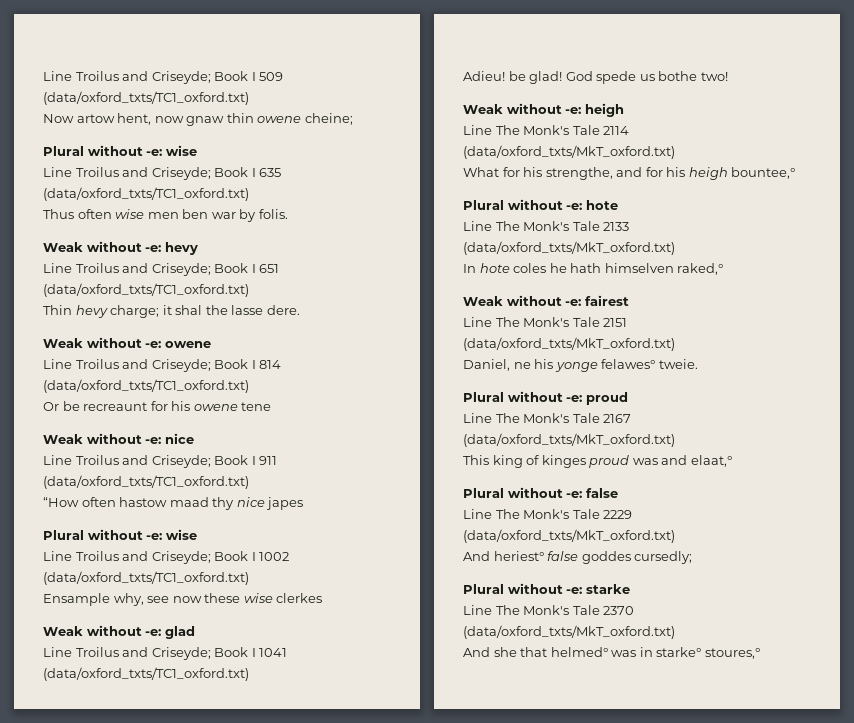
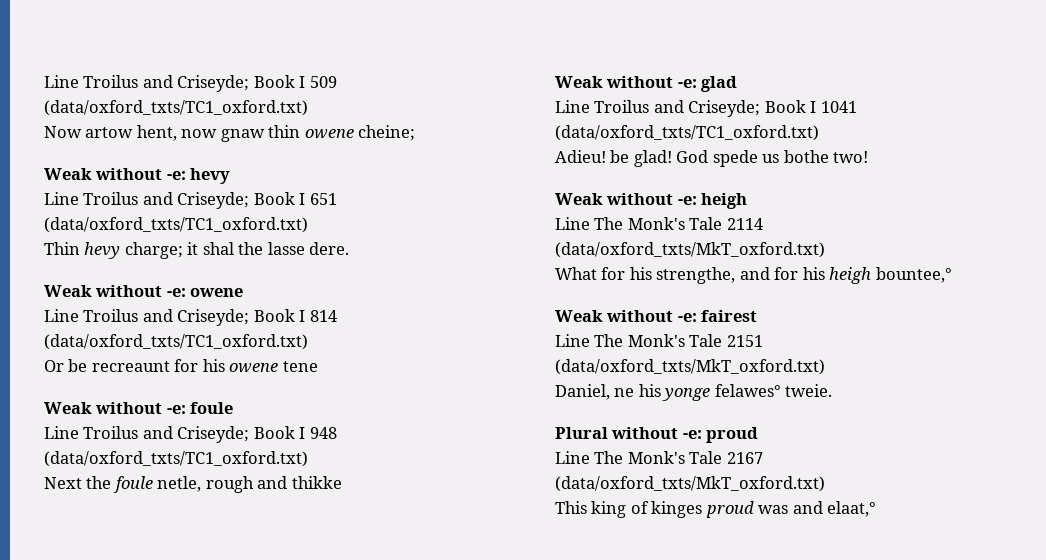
  Now artow hent, now gnaw thin owene cheine;
- Plural without -e: wise
- Line Troilus and Criseyde; Book I 635 (data/oxford_txts/TC1_oxford.txt)
- Thus often wise men ben war by folis.
- Weak without -e: nice
- Line Troilus and Criseyde; Book I 911 (data/oxford_txts/TC1_oxford.txt)
- “How often hastow maad thy nice japes
- Plural without -e: wise
- Line Troilus and Criseyde; Book I 1002 (data/oxford_txts/TC1_oxford.txt)
- Ensample why, see now these wise clerkes
+ Weak without -e: foule
+ Line Troilus and Criseyde; Book I 948 (data/oxford_txts/TC1_oxford.txt)
+ Next the foule netle, rough and thikke
- Plural without -e: hote
- Line The Monk's Tale 2133 (data/oxford_txts/MkT_oxford.txt)
- In hote coles he hath himselven raked,°
- Plural without -e: false
- Line The Monk's Tale 2229 (data/oxford_txts/MkT_oxford.txt)
- And heriest° false goddes cursedly;
- Plural without -e: starke
- Line The Monk's Tale 2370 (data/oxford_txts/MkT_oxford.txt)
- And she that helmed° was in starke° stoures,°

